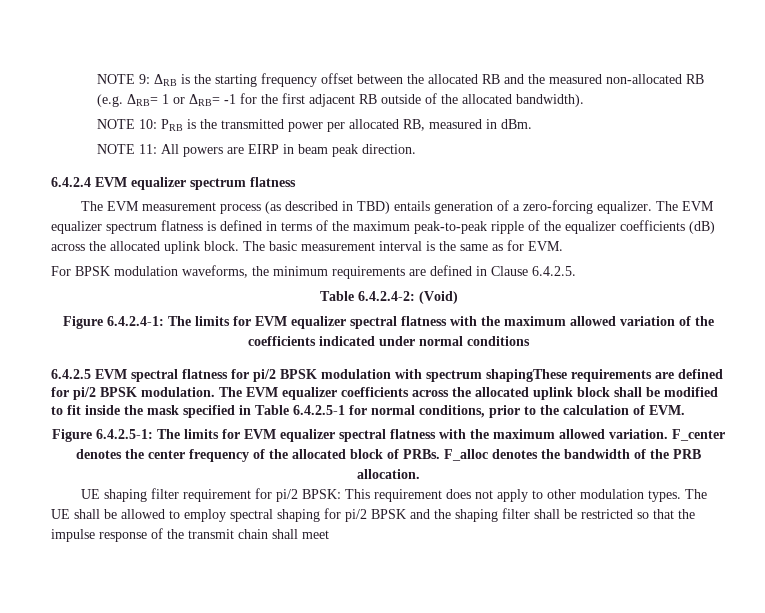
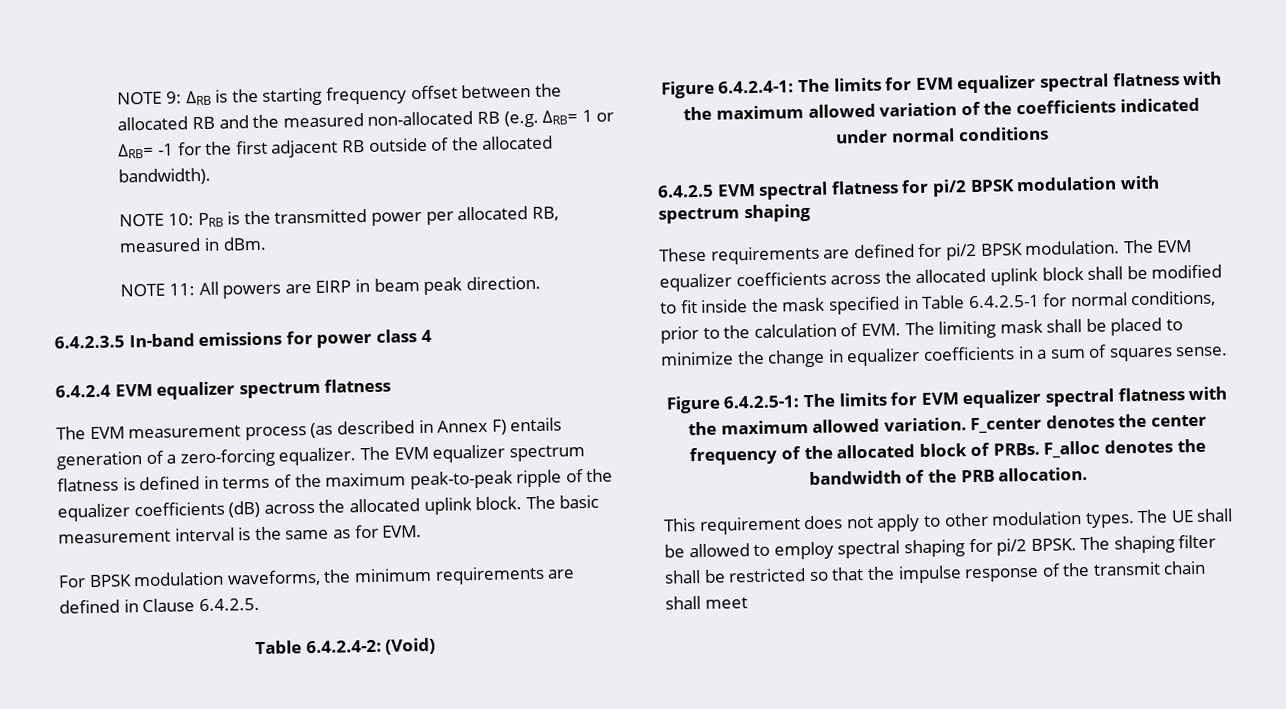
+ 6.4.2.3.5 In-band emissions for power class 4
- The EVM measurement process (as described in TBD) entails generation of a zero-forcing equalizer.
+ The EVM measurement process (as described in Annex F) entails generation of a zero-forcing equalizer.
- 6.4.2.5 EVM spectral flatness for pi/2 BPSK modulation with spectrum shapingThese requirements are defined for pi/2 BPSK modulation.
+ 6.4.2.5 EVM spectral flatness for pi/2 BPSK modulation with spectrum shaping
+ These requirements are defined for pi/2 BPSK modulation.
- The EVM equalizer coefficients across the allocated uplink block shall be modified to fit inside the mask specified in Table 6.4.2.5-1 for normal conditions, prior to the calculation of EVM.
+ The EVM equalizer coefficients across the allocated uplink block shall be modified to fit inside the mask specified in Table 6.4.2.5-1 for normal conditions, prior to the calculation of EVM. The limiting mask shall be placed to minimize the change in equalizer coefficients in a sum of squares sense.
- UE shaping filter requirement for pi/2 BPSK: This requirement does not apply to other modulation types.
+ This requirement does not apply to other modulation types.
- The UE shall be allowed to employ spectral shaping for pi/2 BPSK and the shaping filter shall be restricted so that the impulse response of the transmit chain shall meet
+ The UE shall be allowed to employ spectral shaping for pi/2 BPSK. The shaping filter shall be restricted so that the impulse response of the transmit chain shall meet

